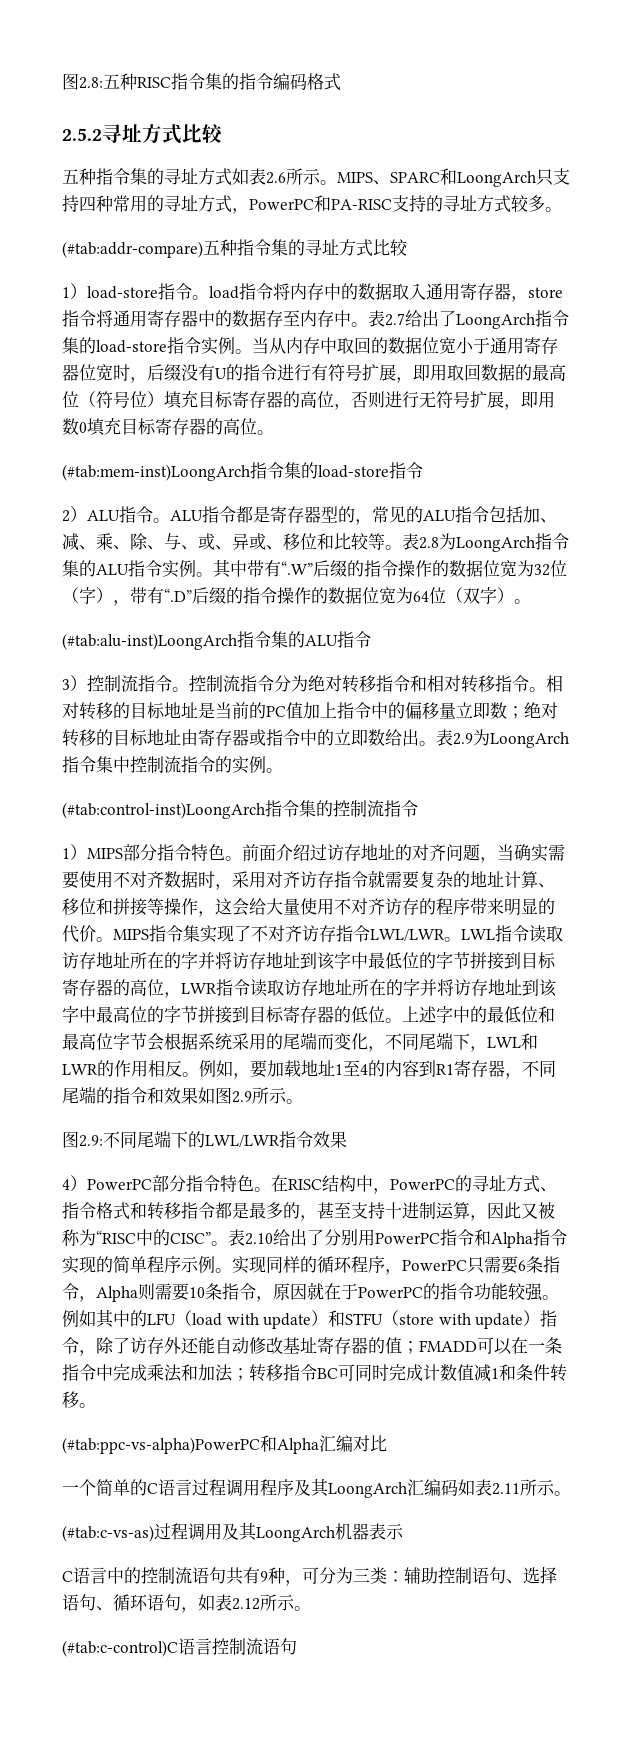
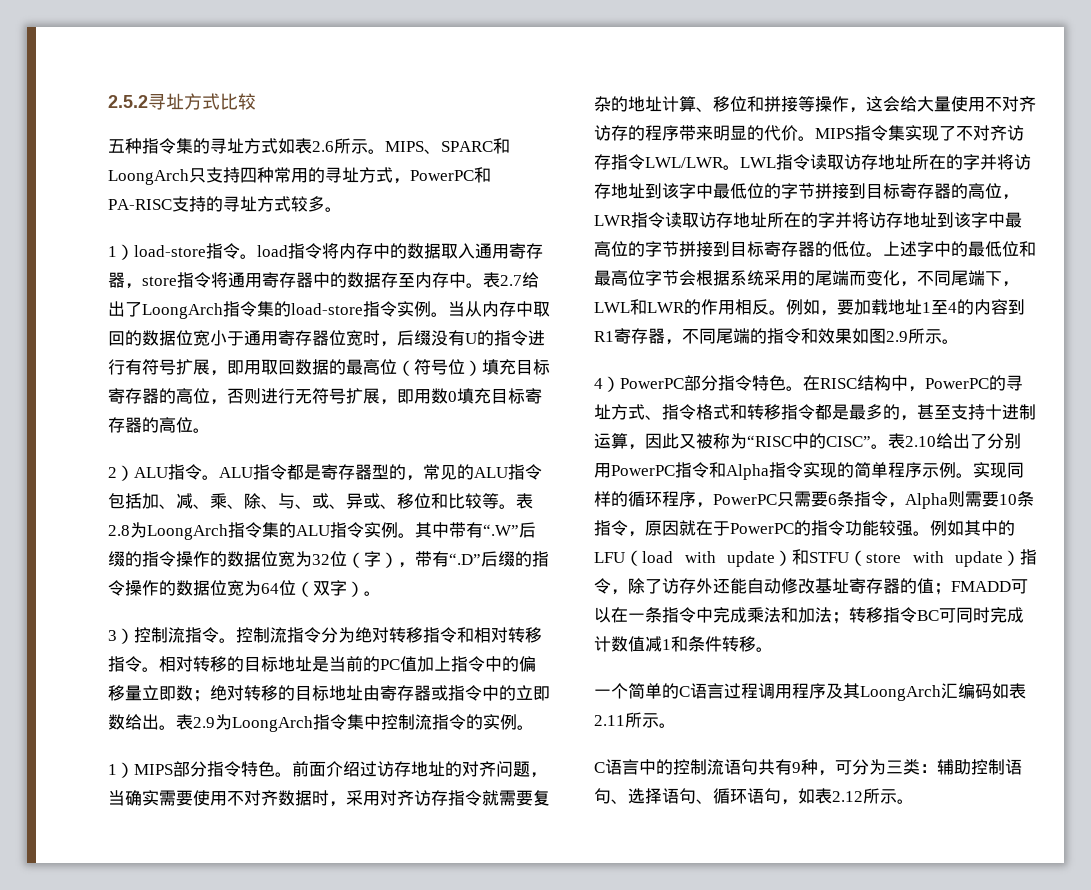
- 图2.8:五种RISC指令集的指令编码格式
- (#tab:addr-compare)五种指令集的寻址方式比较
- (#tab:mem-inst)LoongArch指令集的load-store指令
- (#tab:alu-inst)LoongArch指令集的ALU指令
- (#tab:control-inst)LoongArch指令集的控制流指令
- 图2.9:不同尾端下的LWL/LWR指令效果
- (#tab:ppc-vs-alpha)PowerPC和Alpha汇编对比
- (#tab:c-vs-as)过程调用及其LoongArch机器表示
- (#tab:c-control)C语言控制流语句

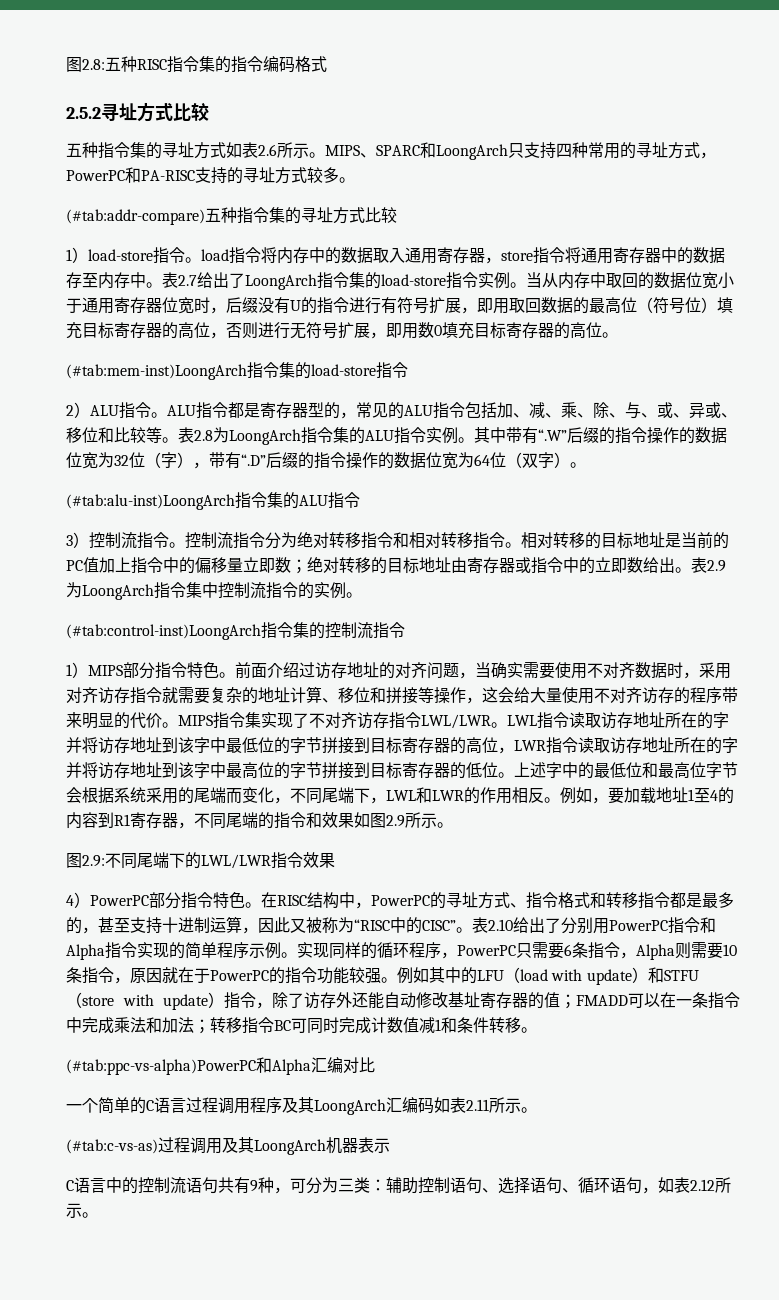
+ 图2.8:五种RISC指令集的指令编码格式
+ (#tab:addr-compare)五种指令集的寻址方式比较
+ (#tab:mem-inst)LoongArch指令集的load-store指令
+ (#tab:alu-inst)LoongArch指令集的ALU指令
+ (#tab:control-inst)LoongArch指令集的控制流指令
+ 图2.9:不同尾端下的LWL/LWR指令效果
+ (#tab:ppc-vs-alpha)PowerPC和Alpha汇编对比
+ (#tab:c-vs-as)过程调用及其LoongArch机器表示

